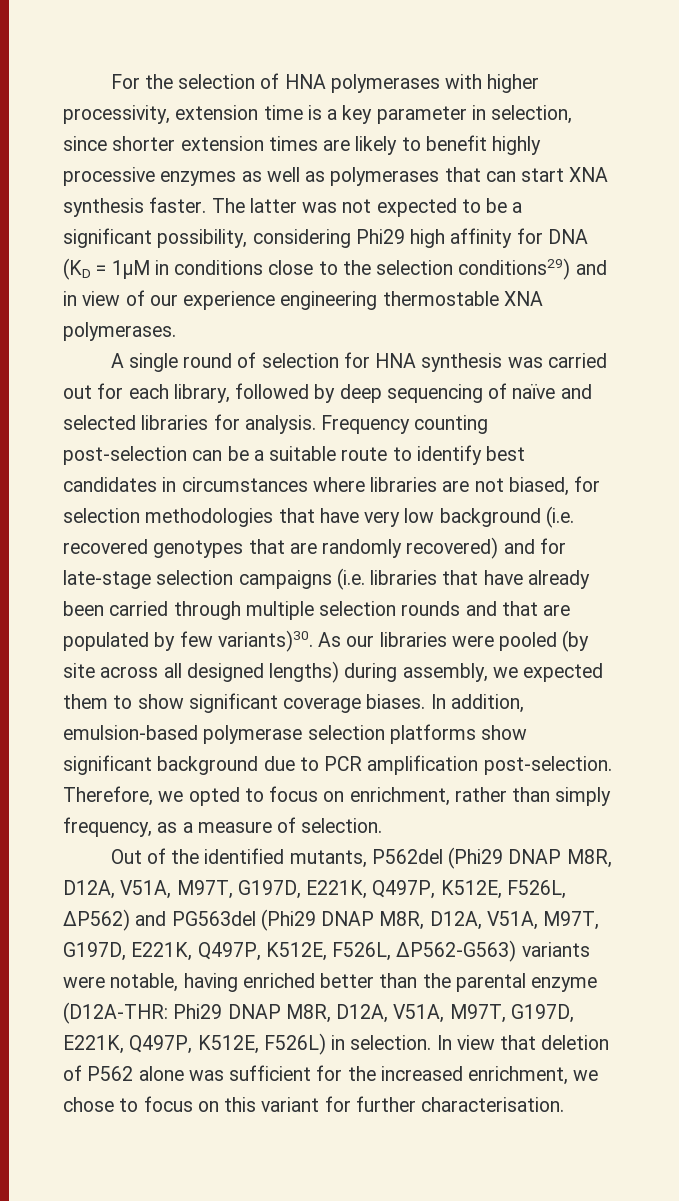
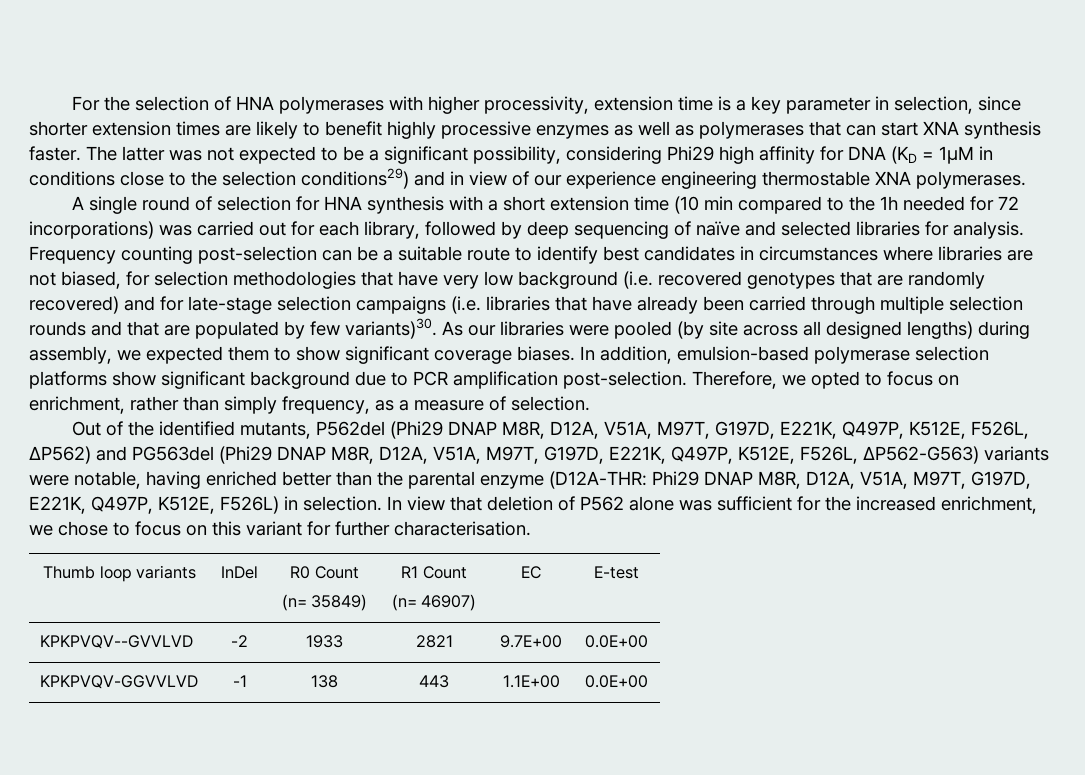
- A single round of selection for HNA synthesis was carried out for each library, followed by deep sequencing of naïve and selected libraries for analysis.
+ A single round of selection for HNA synthesis with a short extension time (10 min compared to the 1h needed for 72 incorporations) was carried out for each library, followed by deep sequencing of naïve and selected libraries for analysis.
+ Thumb loop variants | InDel | R0 Count
+ (n= 35849) | R1 Count
+ (n= 46907) | EC | E-test
+ KPKPVQV--GVVLVD | -2 | 1933 | 2821 | 9.7E+00 | 0.0E+00
+ KPKPVQV-GGVVLVD | -1 | 138 | 443 | 1.1E+00 | 0.0E+00

